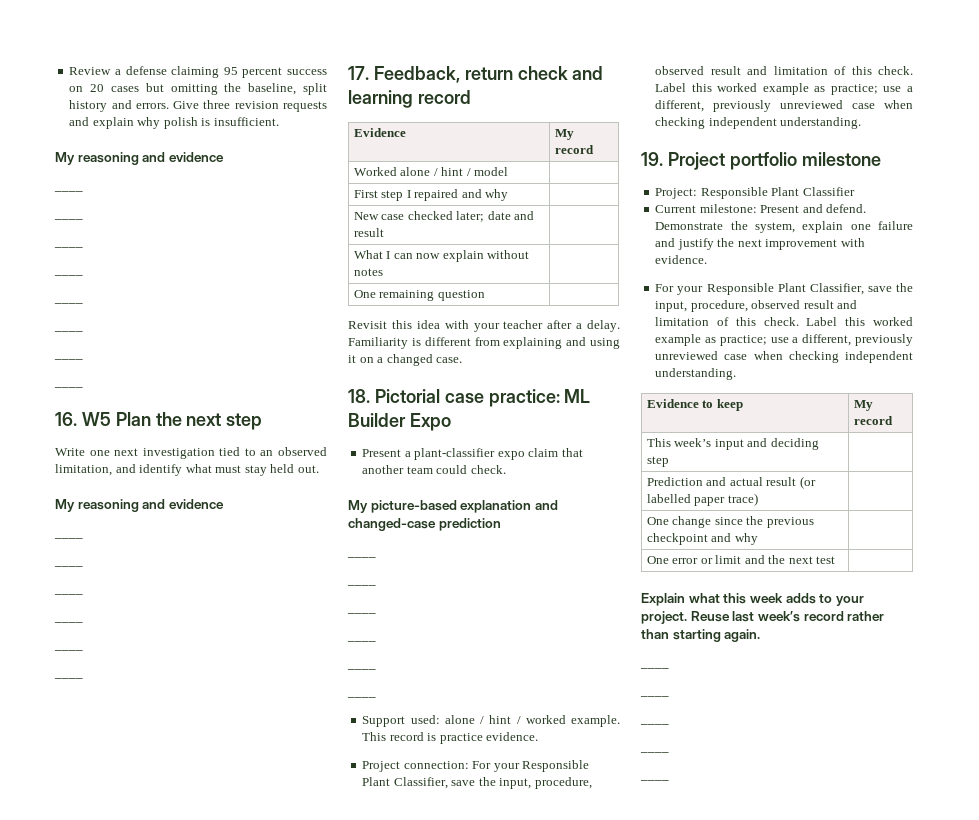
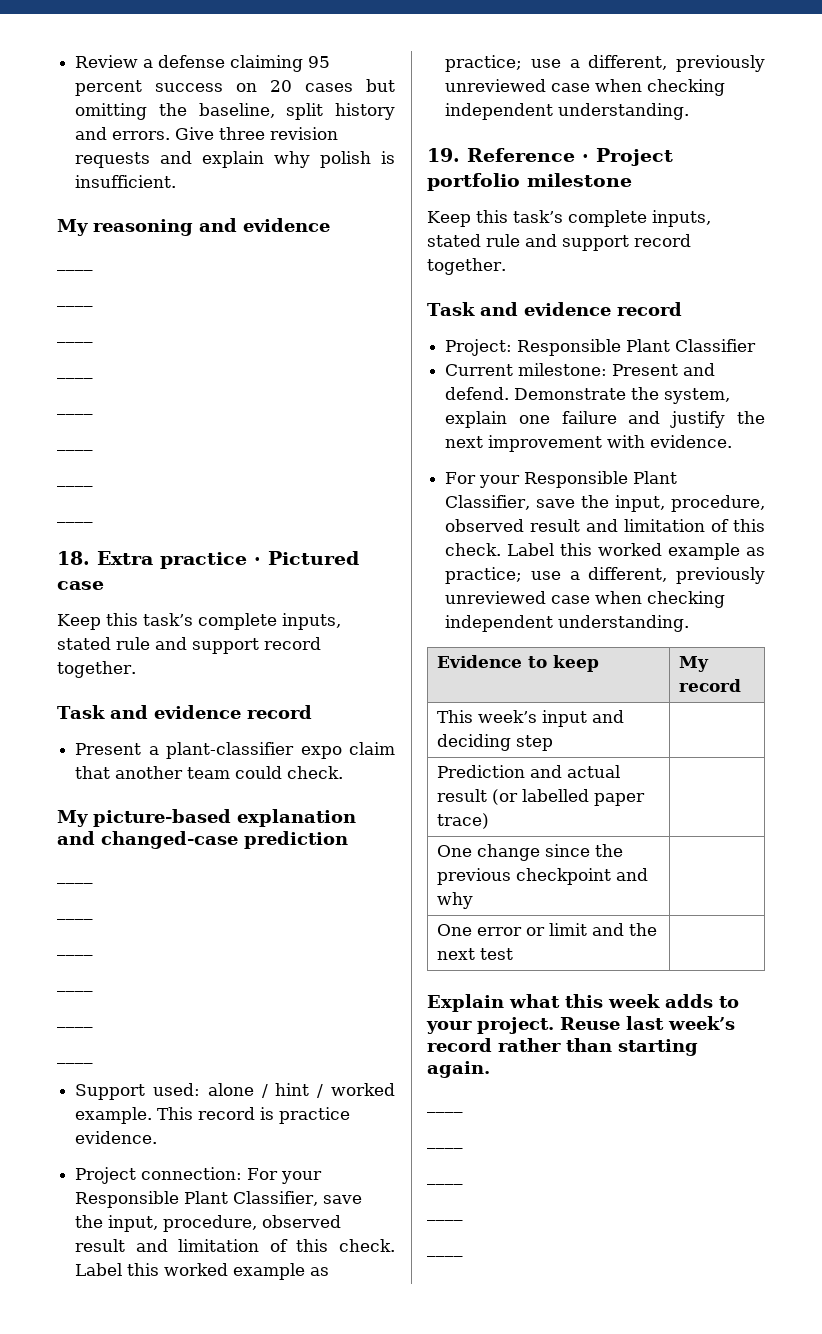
- 16. W5 Plan the next step
- Write one next investigation tied to an observed limitation, and identify what must stay held out.
- My reasoning and evidence
- ____
- ____
- ____
- ____
- ____
- ____
- 17. Feedback, return check and learning record
- Evidence | My record
- Worked alone / hint / model |
- First step I repaired and why |
- New case checked later; date and result |
- What I can now explain without notes |
- One remaining question |
- Revisit this idea with your teacher after a delay. Familiarity is different from explaining and using it on a changed case.
- 18. Pictorial case practice: ML Builder Expo
+ 18. Extra practice · Pictured case
+ Keep this task’s complete inputs, stated rule and support record together.
+ Task and evidence record
- 19. Project portfolio milestone
+ 19. Reference · Project portfolio milestone
+ Keep this task’s complete inputs, stated rule and support record together.
+ Task and evidence record

